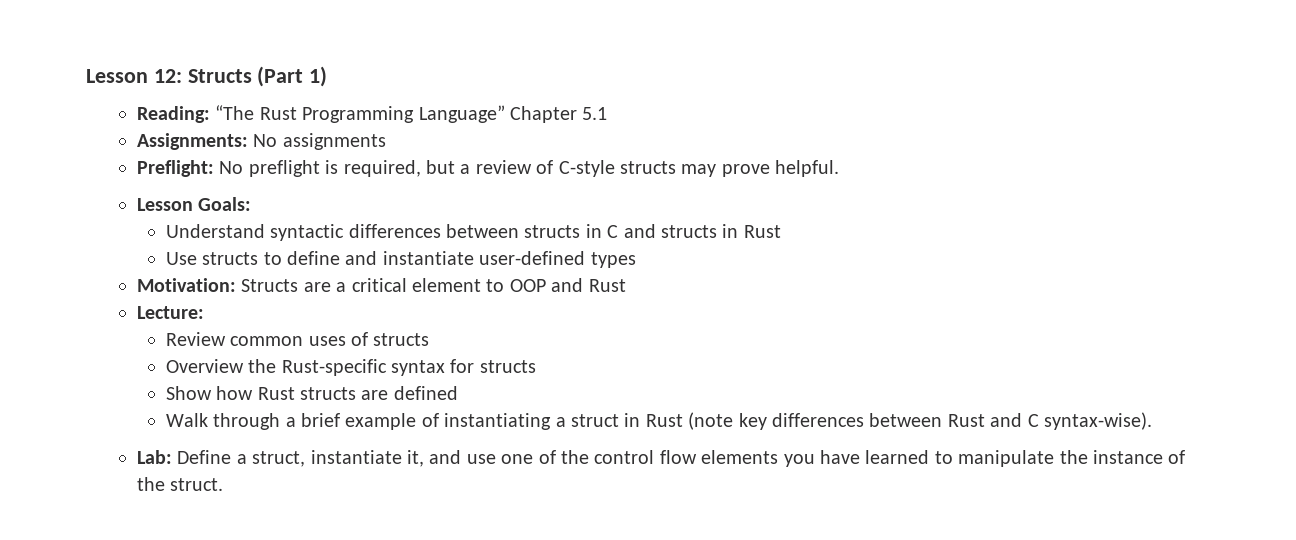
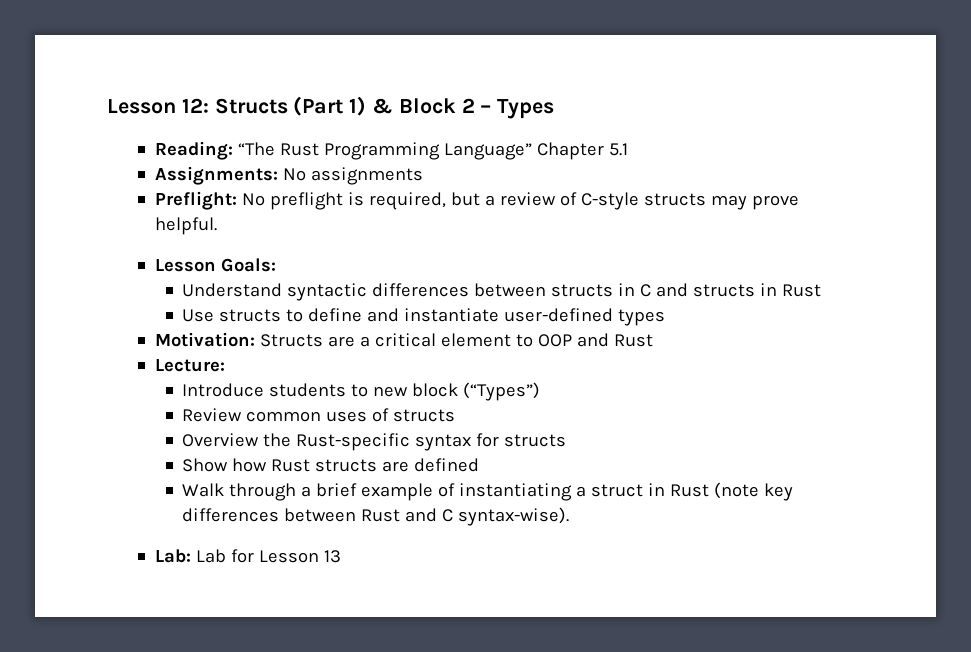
- Lesson 12: Structs (Part 1)
+ Lesson 12: Structs (Part 1) & Block 2 – Types
+ Introduce students to new block (“Types”)
- Lab: Define a struct, instantiate it, and use one of the control flow elements you have learned to manipulate the instance of the struct.
+ Lab: Lab for Lesson 13

